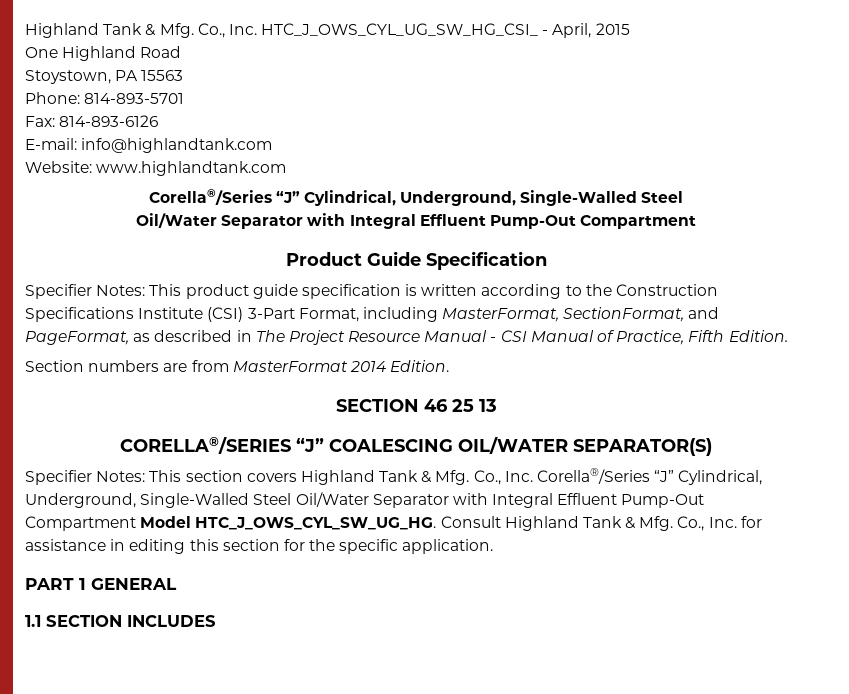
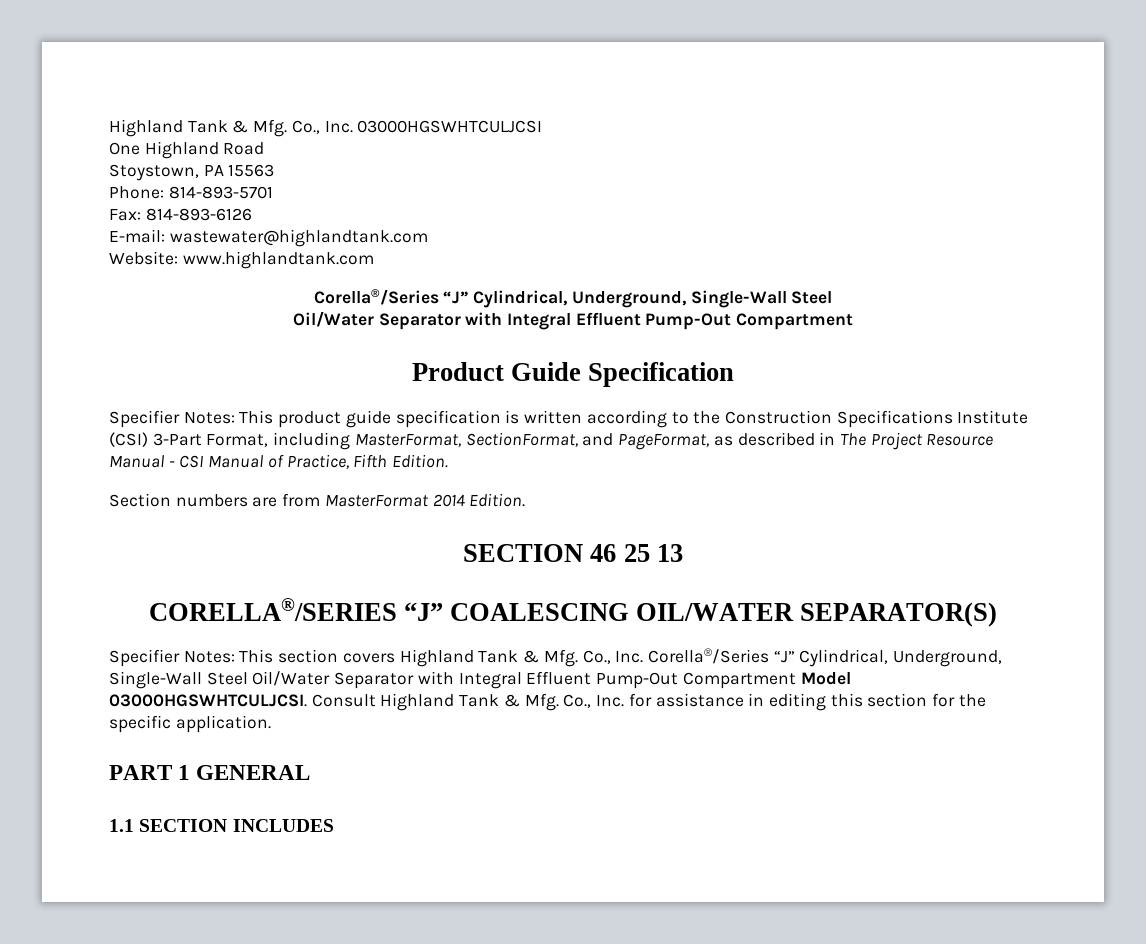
- Highland Tank & Mfg. Co., Inc. HTC_J_OWS_CYL_UG_SW_HG_CSI_ - April, 2015
+ Highland Tank & Mfg. Co., Inc. 03000HGSWHTCULJCSI
- E-mail: info@highlandtank.com
+ E-mail: wastewater@highlandtank.com
  Website: www.highlandtank.com
- Corella®/Series “J” Cylindrical, Underground, Single-Walled Steel
+ Corella®/Series “J” Cylindrical, Underground, Single-Wall Steel
- Specifier Notes: This section covers Highland Tank & Mfg. Co., Inc. Corella®/Series “J” Cylindrical, Underground, Single-Walled Steel Oil/Water Separator with Integral Effluent Pump-Out Compartment Model HTC_J_OWS_CYL_SW_UG_HG.
+ Specifier Notes: This section covers Highland Tank & Mfg. Co., Inc. Corella®/Series “J” Cylindrical, Underground, Single-Wall Steel Oil/Water Separator with Integral Effluent Pump-Out Compartment Model 03000HGSWHTCULJCSI.

